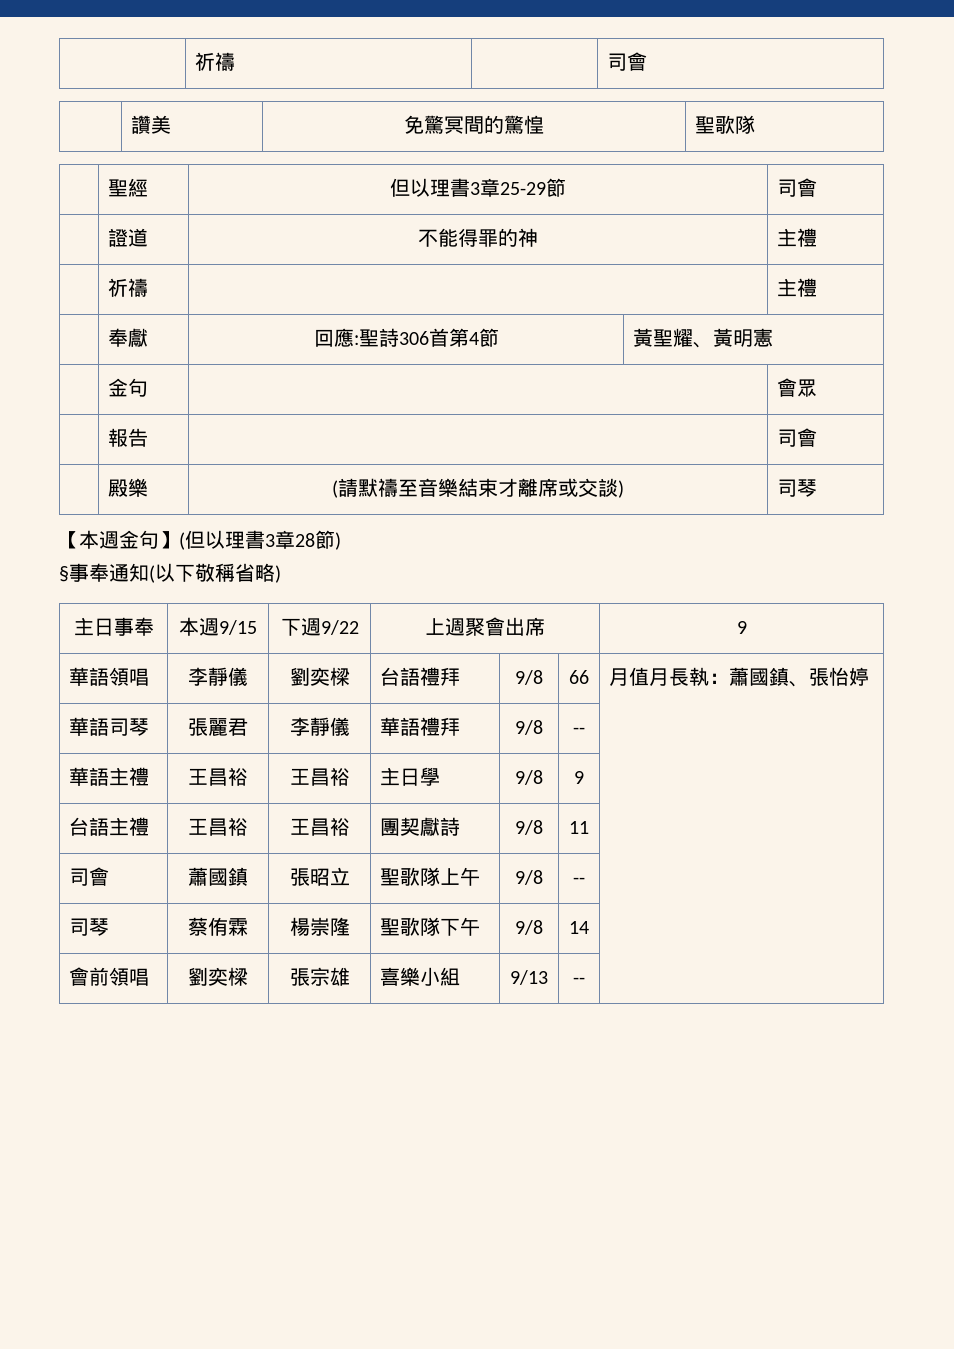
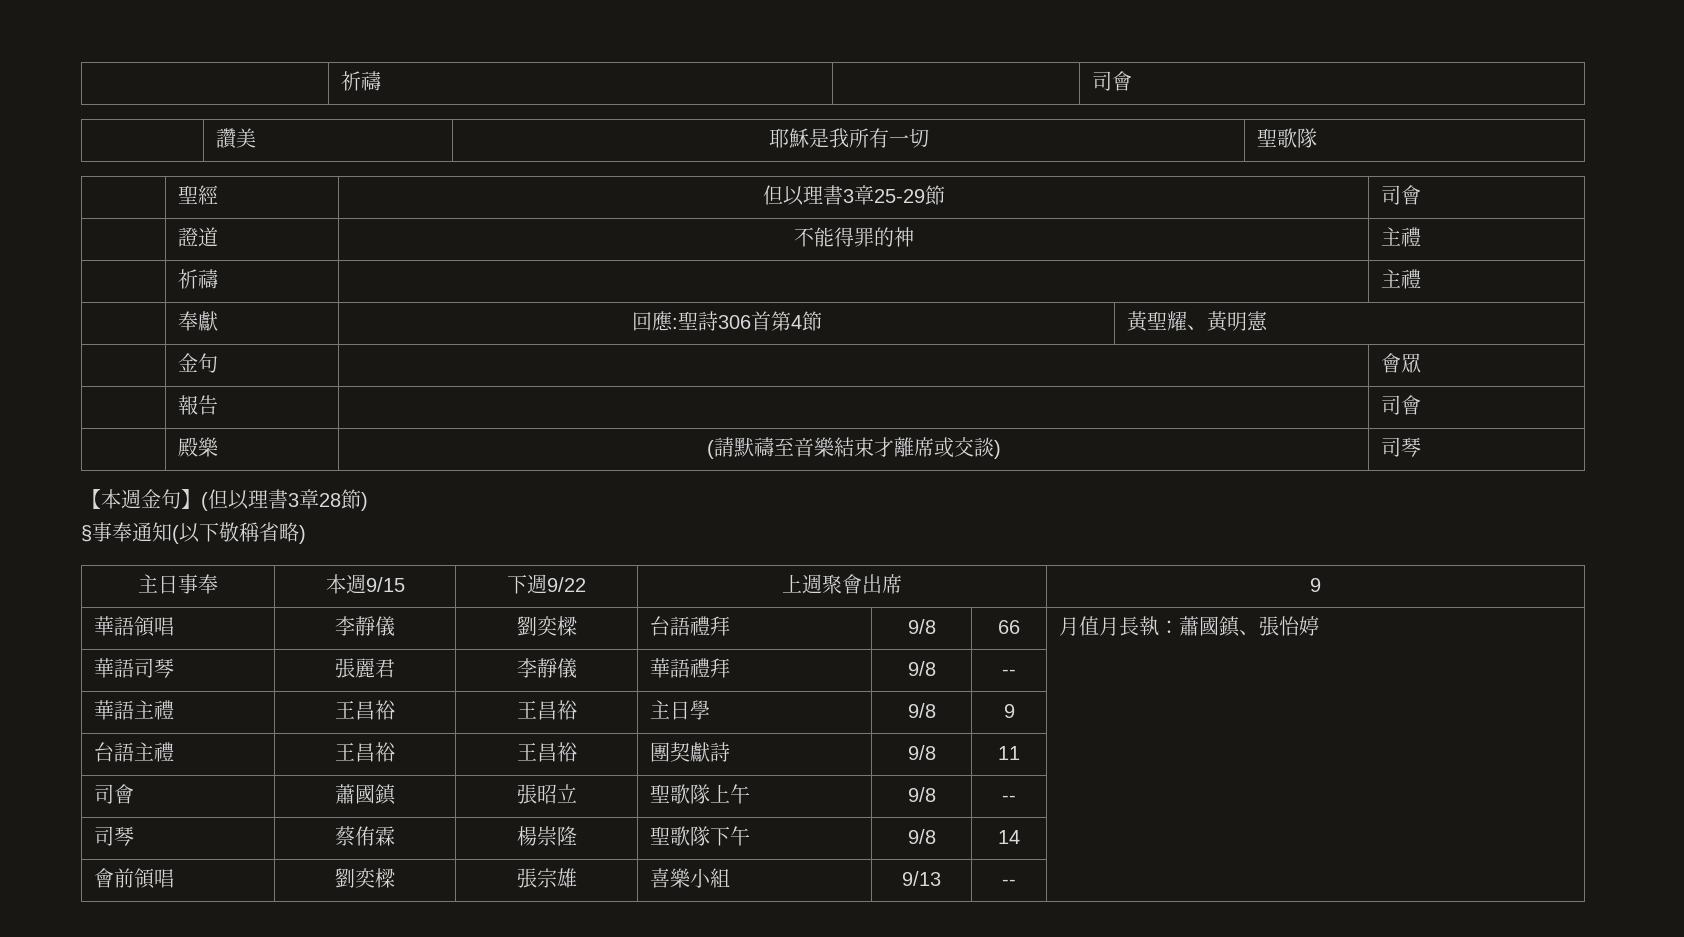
- | 讚美 | 免驚冥間的驚惶 | 聖歌隊
+ | 讚美 | 耶穌是我所有一切 | 聖歌隊

